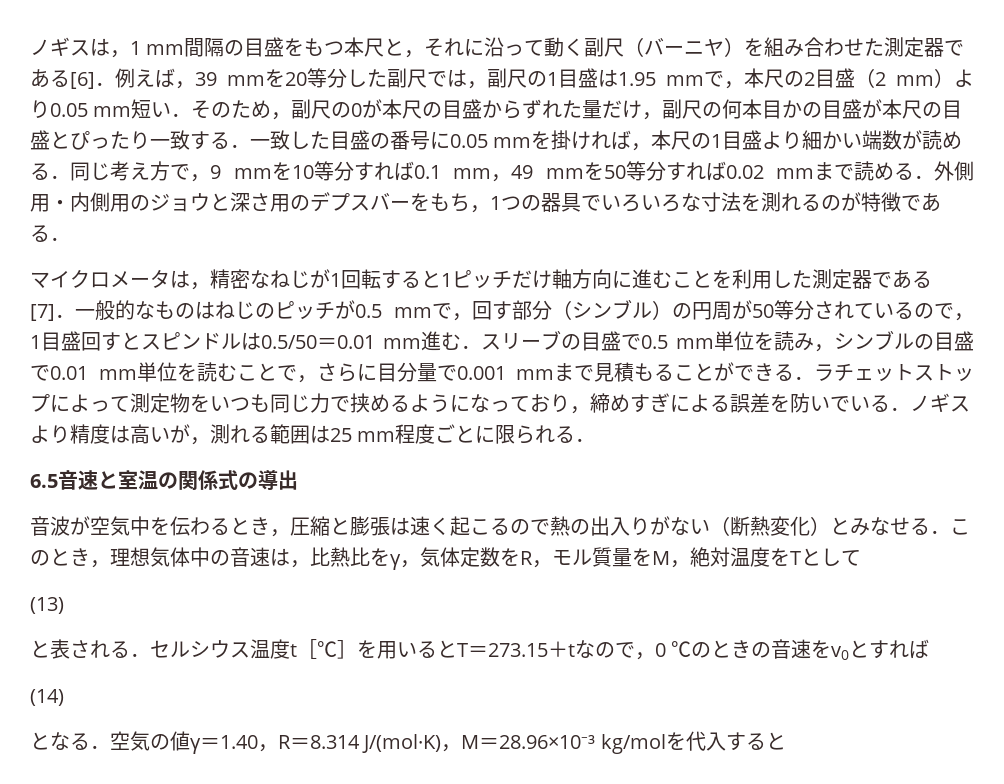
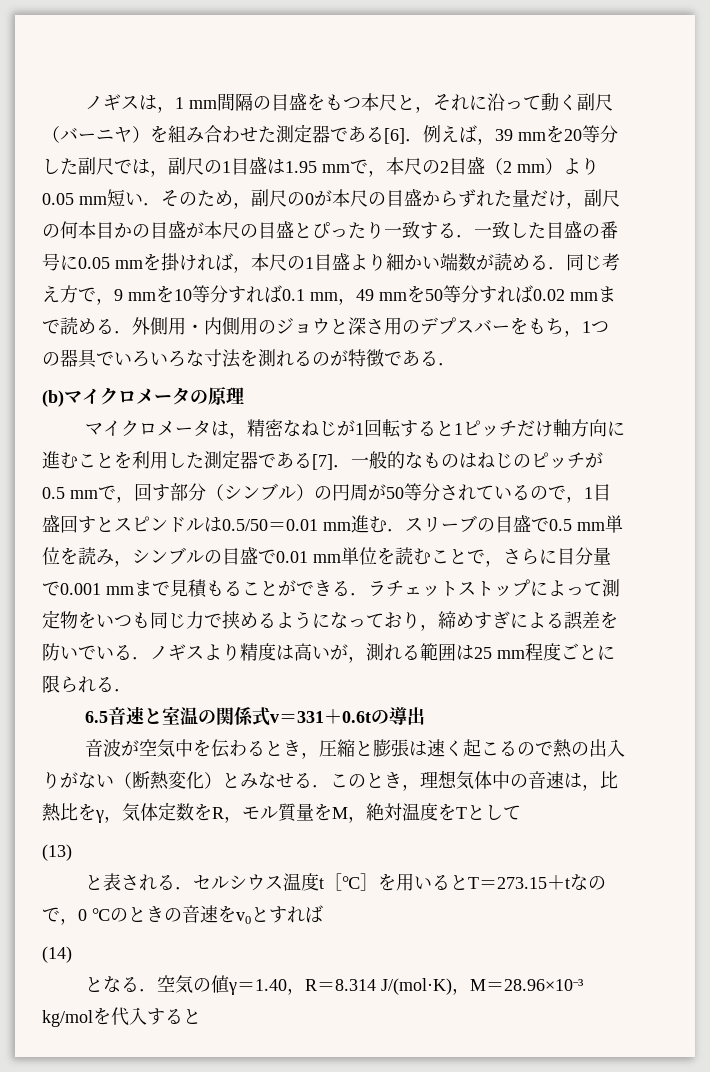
+ (b)マイクロメータの原理
- 6.5音速と室温の関係式の導出
+ 6.5音速と室温の関係式v＝331＋0.6tの導出

